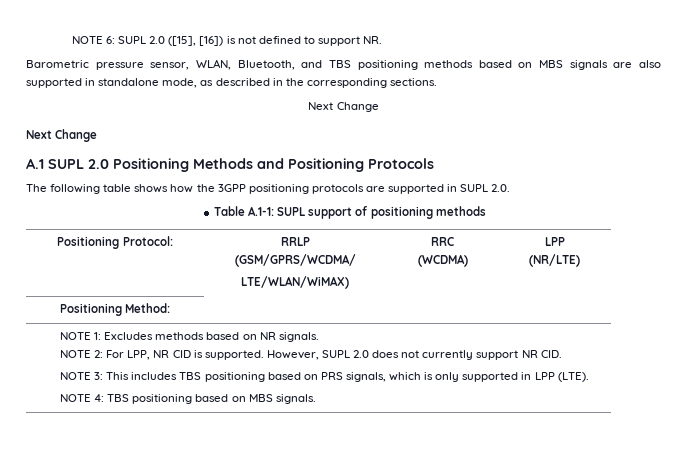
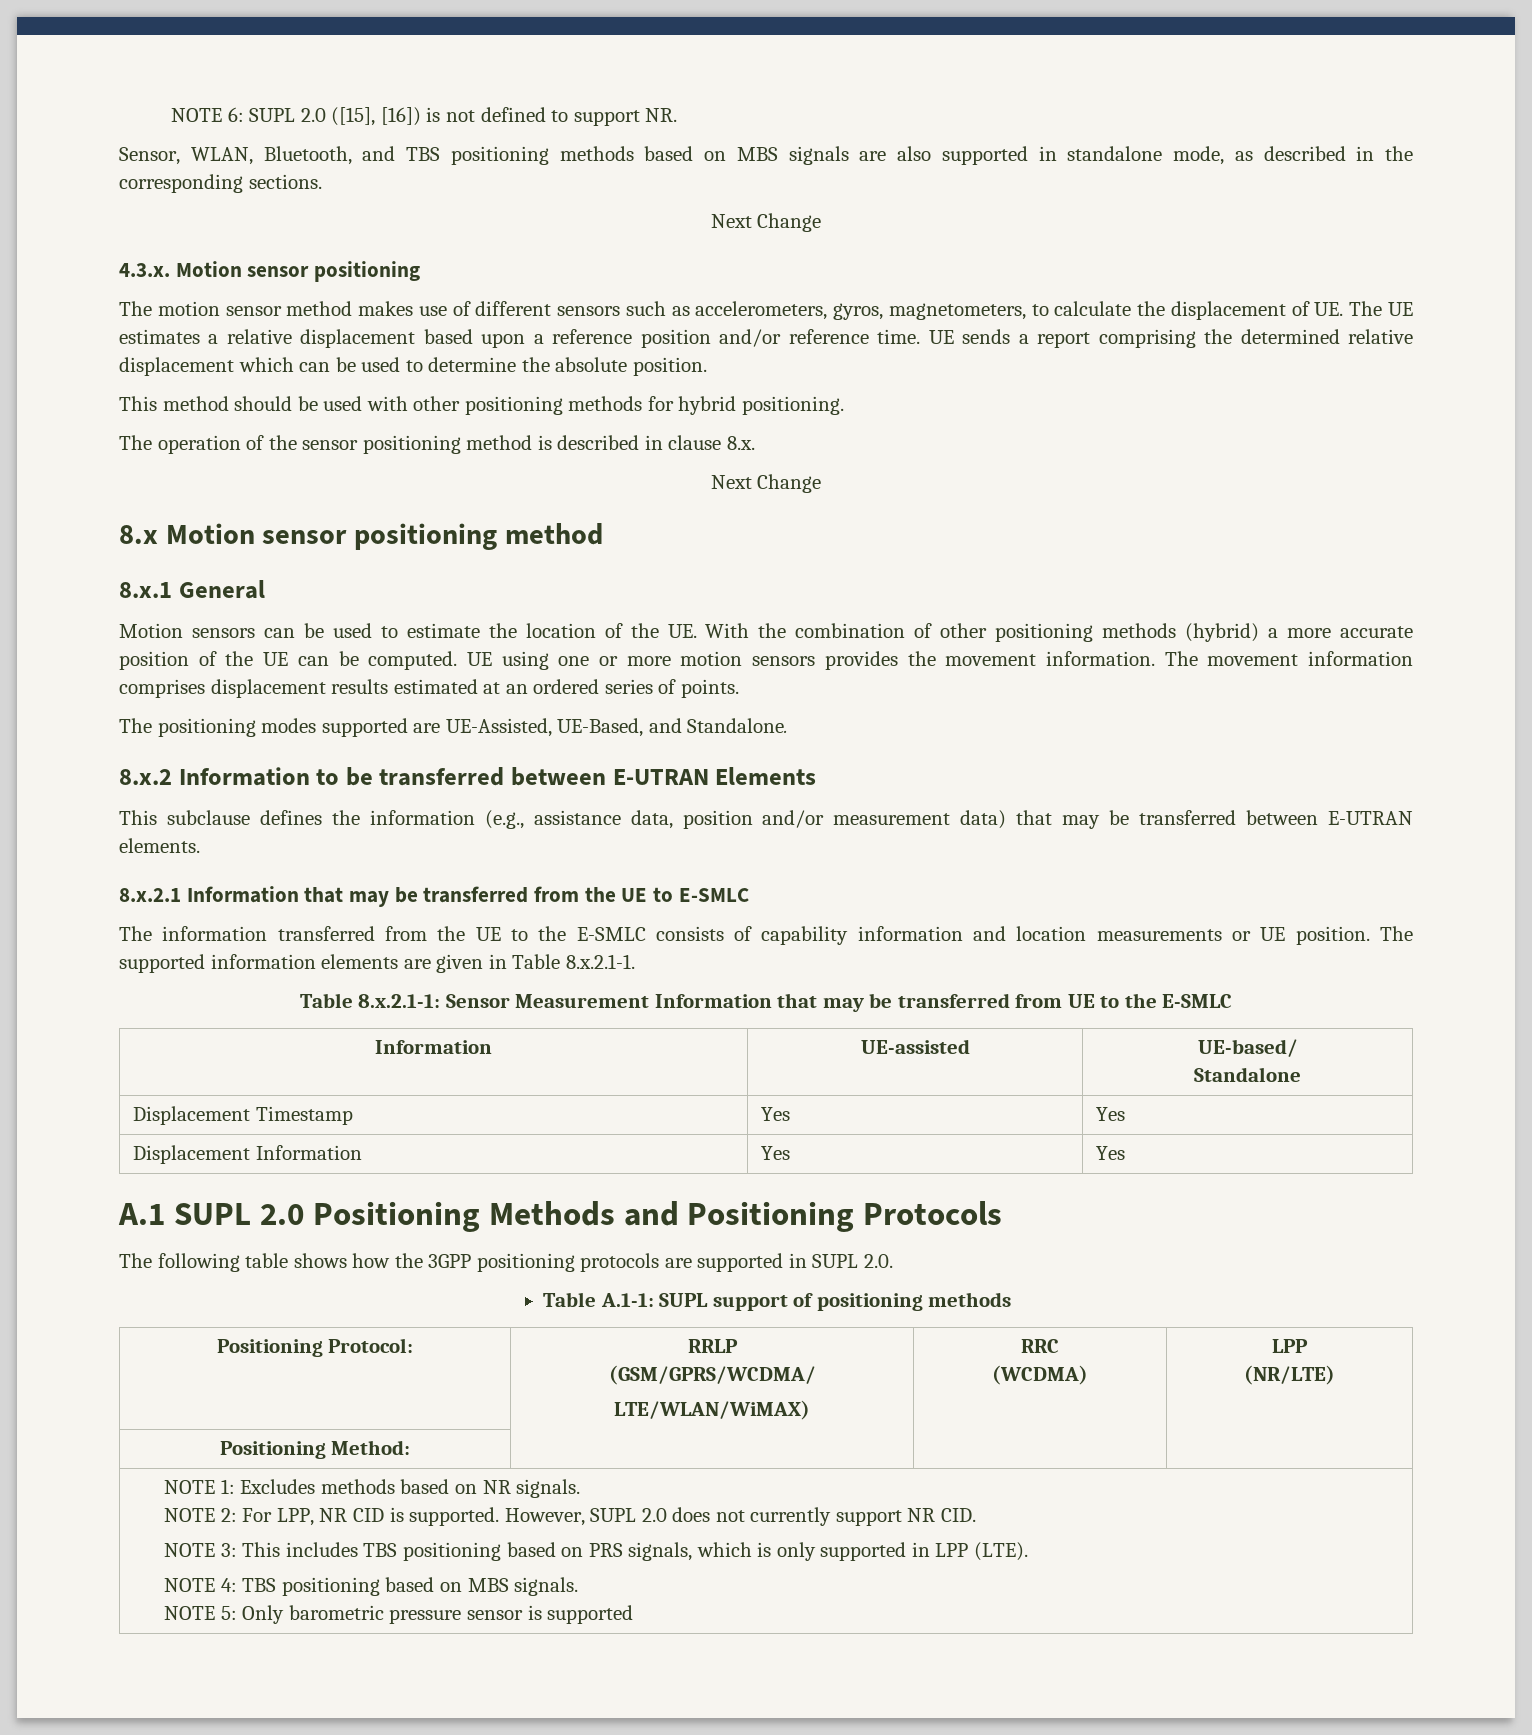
- Barometric pressure sensor, WLAN, Bluetooth, and TBS positioning methods based on MBS signals are also supported in standalone mode, as described in the corresponding sections.
+ Sensor, WLAN, Bluetooth, and TBS positioning methods based on MBS signals are also supported in standalone mode, as described in the corresponding sections.
  Next Change
+ 4.3.x. Motion sensor positioning
+ The motion sensor method makes use of different sensors such as accelerometers, gyros, magnetometers, to calculate the displacement of UE. The UE estimates a relative displacement based upon a reference position and/or reference time. UE sends a report comprising the determined relative displacement which can be used to determine the absolute position.
+ This method should be used with other positioning methods for hybrid positioning.
+ The operation of the sensor positioning method is described in clause 8.x.
  Next Change
+ 8.x Motion sensor positioning method
+ 8.x.1 General
+ Motion sensors can be used to estimate the location of the UE. With the combination of other positioning methods (hybrid) a more accurate position of the UE can be computed. UE using one or more motion sensors provides the movement information. The movement information comprises displacement results estimated at an ordered series of points.
+ The positioning modes supported are UE-Assisted, UE-Based, and Standalone.
+ 8.x.2 Information to be transferred between E-UTRAN Elements
+ This subclause defines the information (e.g., assistance data, position and/or measurement data) that may be transferred between E-UTRAN elements.
+ 8.x.2.1 Information that may be transferred from the UE to E-SMLC
+ The information transferred from the UE to the E-SMLC consists of capability information and location measurements or UE position. The supported information elements are given in Table 8.x.2.1-1.
+ Table 8.x.2.1-1: Sensor Measurement Information that may be transferred from UE to the E-SMLC
+ Information | UE-assisted | UE-based/
+ Standalone
+ Displacement Timestamp | Yes | Yes
+ Displacement Information | Yes | Yes
+ NOTE 5: Only barometric pressure sensor is supported

